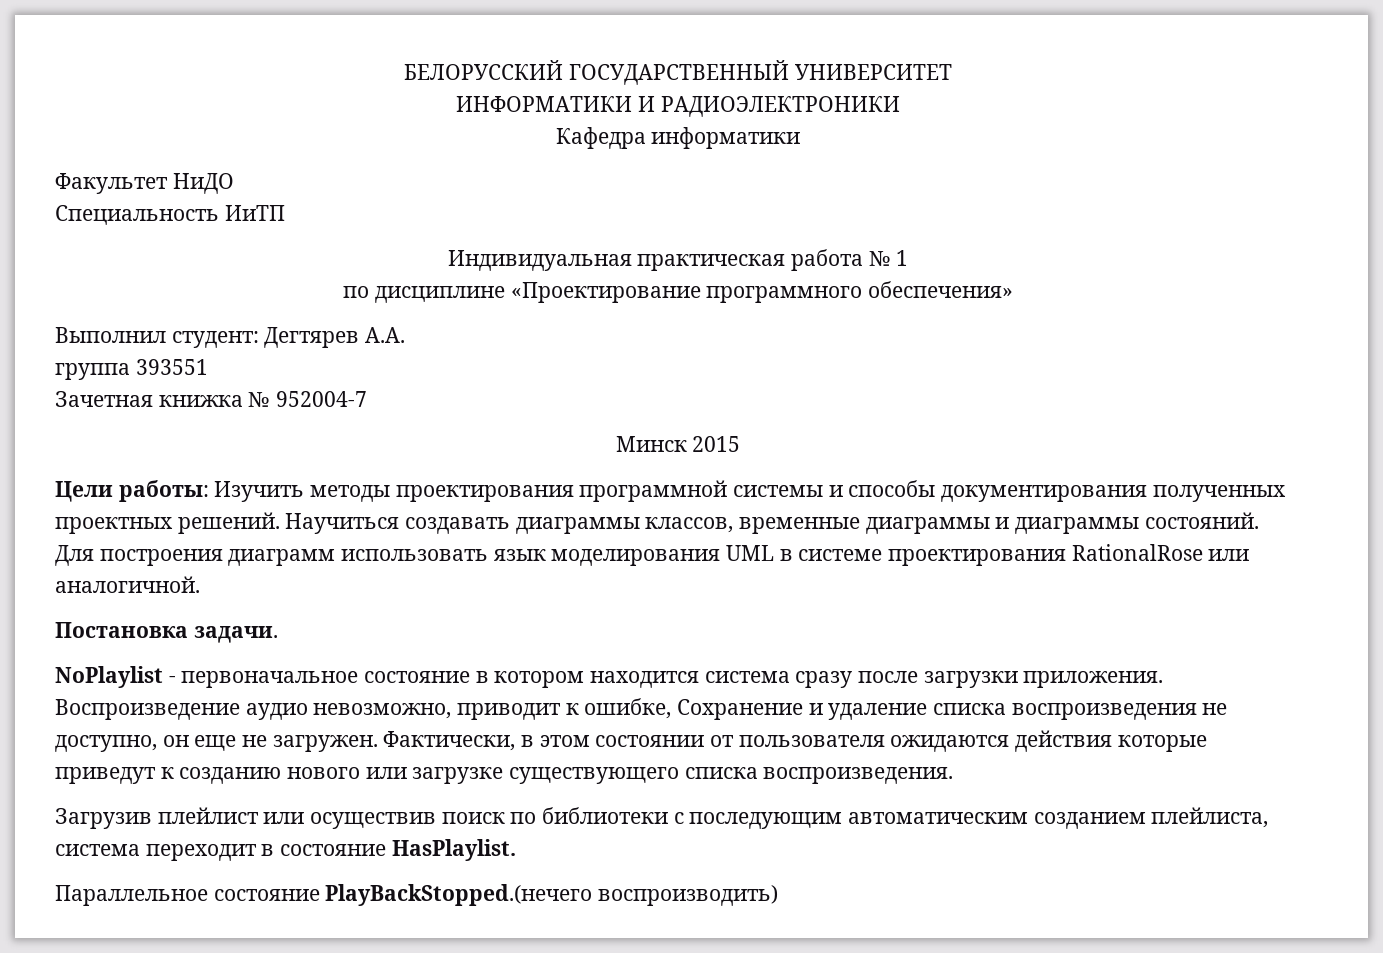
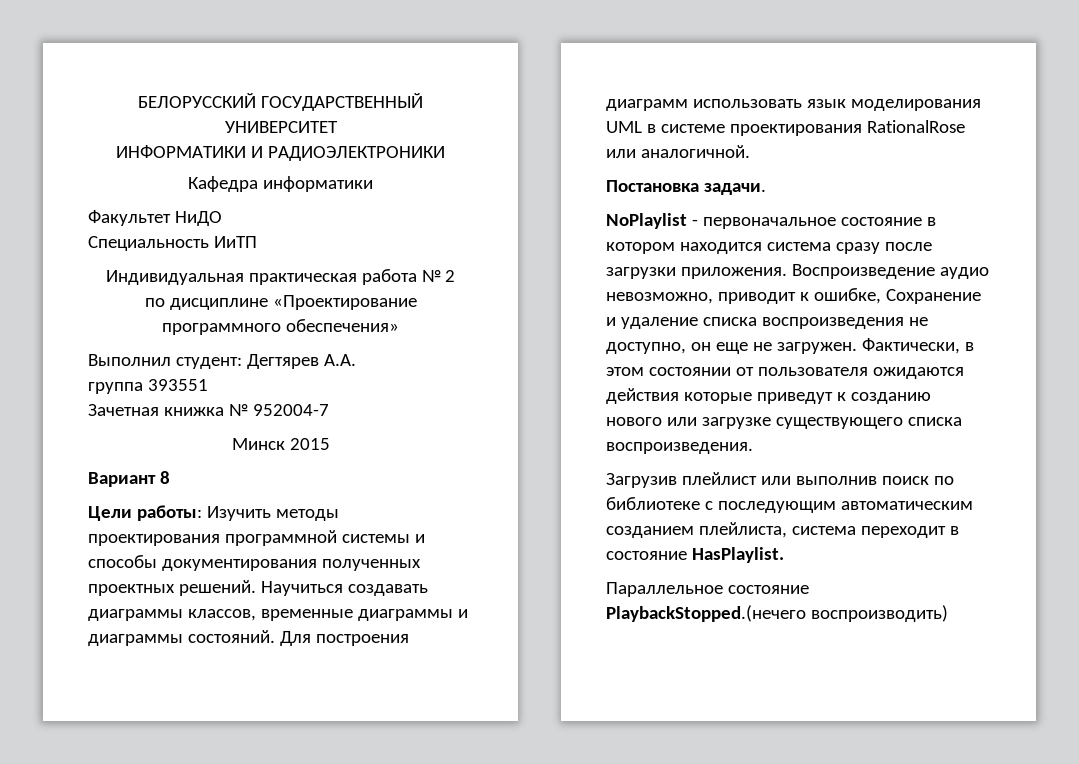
- Индивидуальная практическая работа № 1
+ Индивидуальная практическая работа № 2
+ Вариант 8
- Загрузив плейлист или осуществив поиск по библиотеки с последующим автоматическим созданием плейлиста, система переходит в состояние HasPlaylist.
+ Загрузив плейлист или выполнив поиск по библиотеке с последующим автоматическим созданием плейлиста, система переходит в состояние HasPlaylist.
- Параллельное состояние PlayBackStopped.(нечего воспроизводить)
+ Параллельное состояние PlaybackStopped.(нечего воспроизводить)

